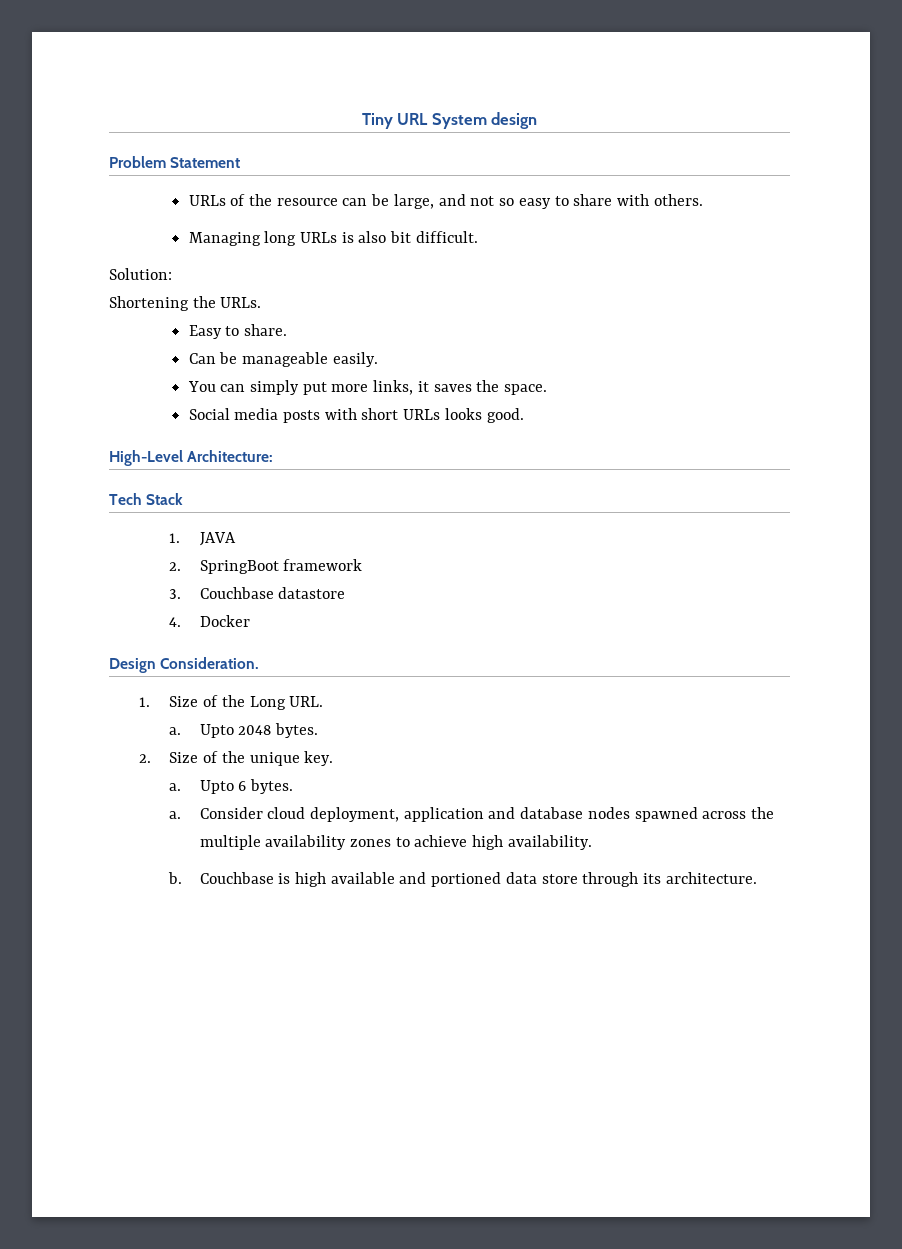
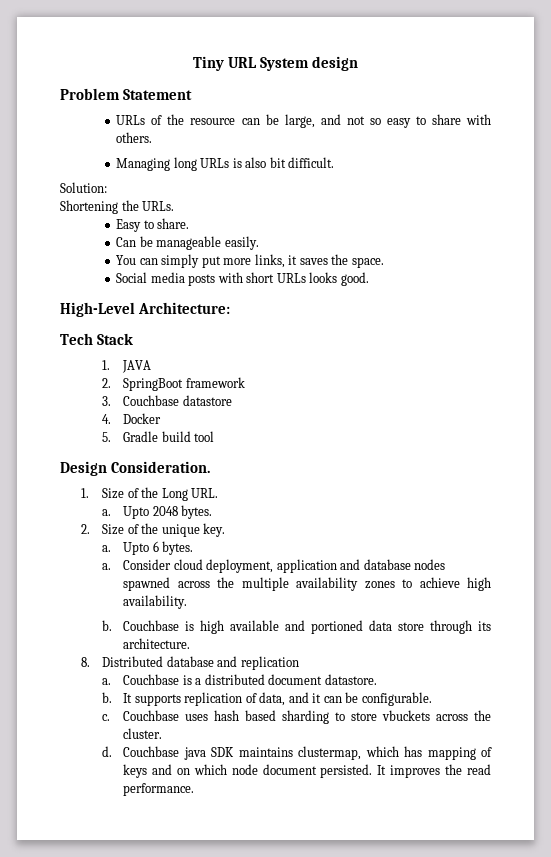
+ 5. Gradle build tool
+ 8. Distributed database and replication
+ a. Couchbase is a distributed document datastore.
+ b. It supports replication of data, and it can be configurable.
+ c. Couchbase uses hash based sharding to store vbuckets across the cluster.
+ d. Couchbase java SDK maintains clustermap, which has mapping of keys and on which node document persisted. It improves the read performance.

